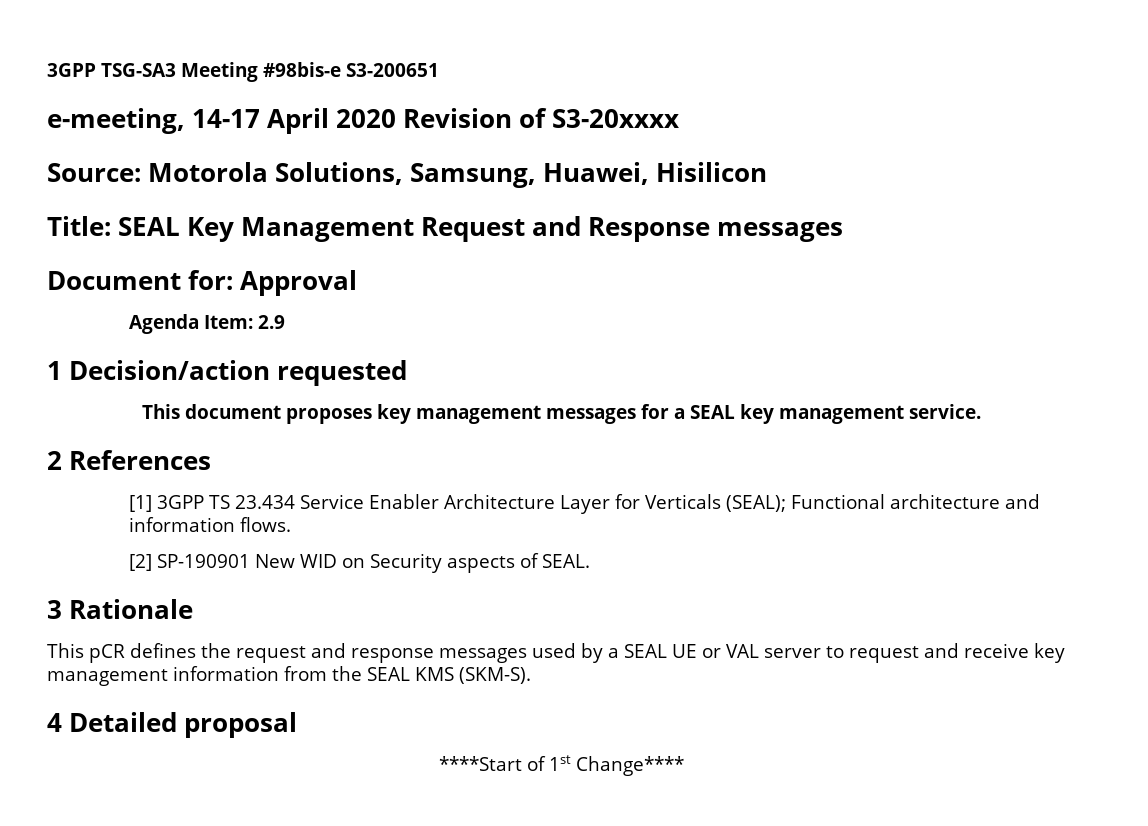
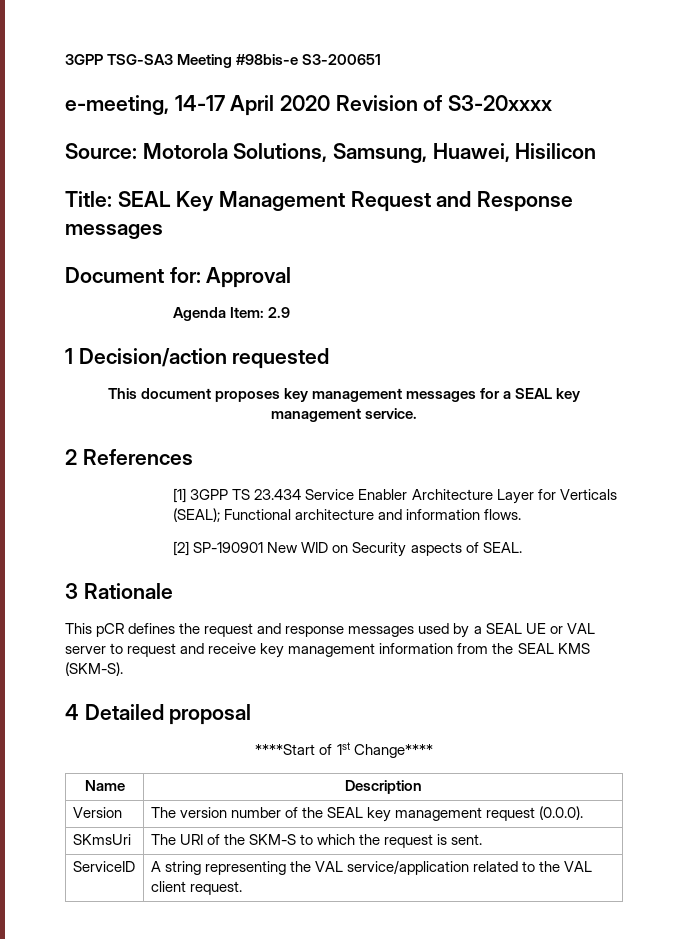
+ Name | Description
+ Version | The version number of the SEAL key management request (0.0.0).
+ SKmsUri | The URI of the SKM-S to which the request is sent.
+ ServiceID | A string representing the VAL service/application related to the VAL client request.

